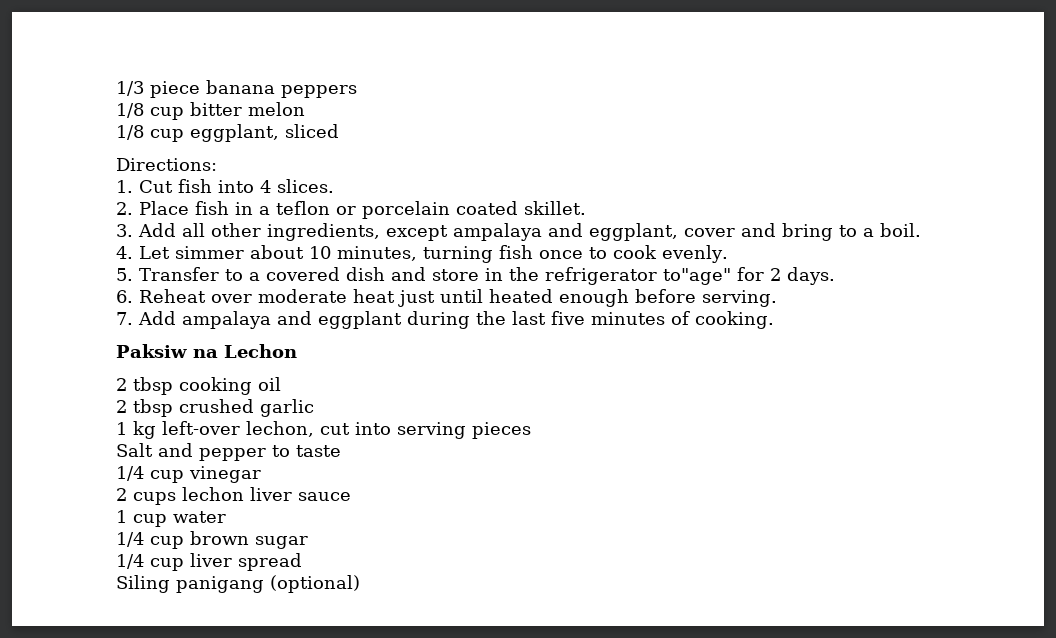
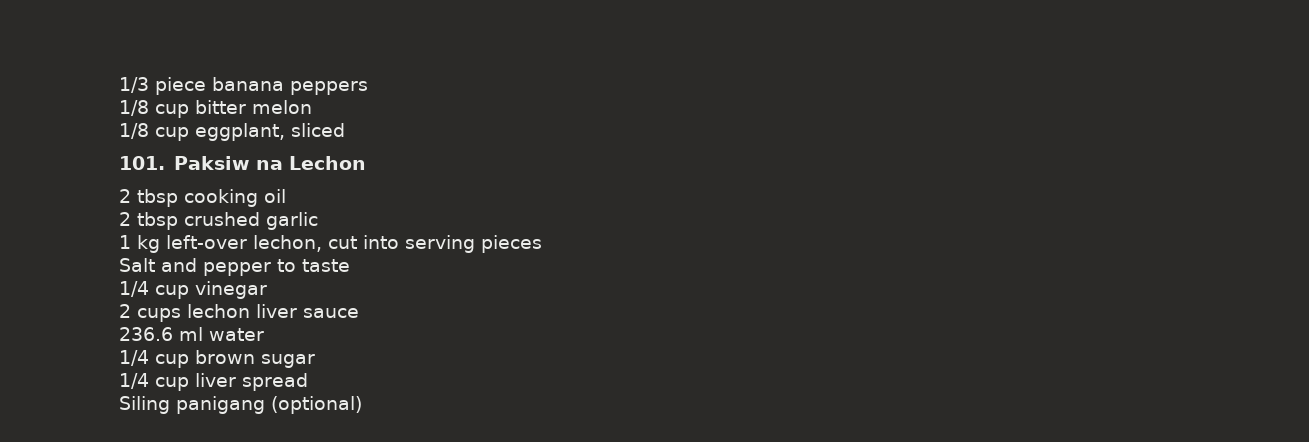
- Directions:
- 1. Cut fish into 4 slices.
- 2. Place fish in a teflon or porcelain coated skillet.
- 3. Add all other ingredients, except ampalaya and eggplant, cover and bring to a boil.
- 4. Let simmer about 10 minutes, turning fish once to cook evenly.
- 5. Transfer to a covered dish and store in the refrigerator to"age" for 2 days.
- 6. Reheat over moderate heat just until heated enough before serving.
- 7. Add ampalaya and eggplant during the last five minutes of cooking.
- Paksiw na Lechon
+ 101. Paksiw na Lechon
- 1 cup water
+ 236.6 ml water

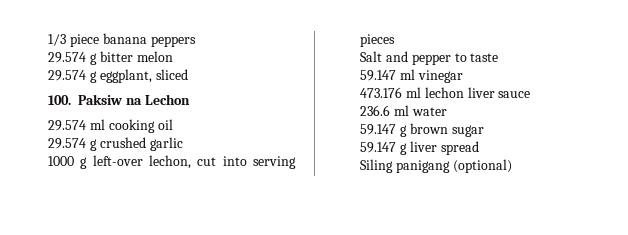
- 1/8 cup bitter melon
+ 29.574 g bitter melon
- 1/8 cup eggplant, sliced
+ 29.574 g eggplant, sliced
- 101. Paksiw na Lechon
+ 100. Paksiw na Lechon
- 2 tbsp cooking oil
+ 29.574 ml cooking oil
- 2 tbsp crushed garlic
+ 29.574 g crushed garlic
- 1 kg left-over lechon, cut into serving pieces
+ 1000 g left-over lechon, cut into serving pieces
- 1/4 cup vinegar
+ 59.147 ml vinegar
- 2 cups lechon liver sauce
+ 473.176 ml lechon liver sauce
- 1/4 cup brown sugar
+ 59.147 g brown sugar
- 1/4 cup liver spread
+ 59.147 g liver spread

